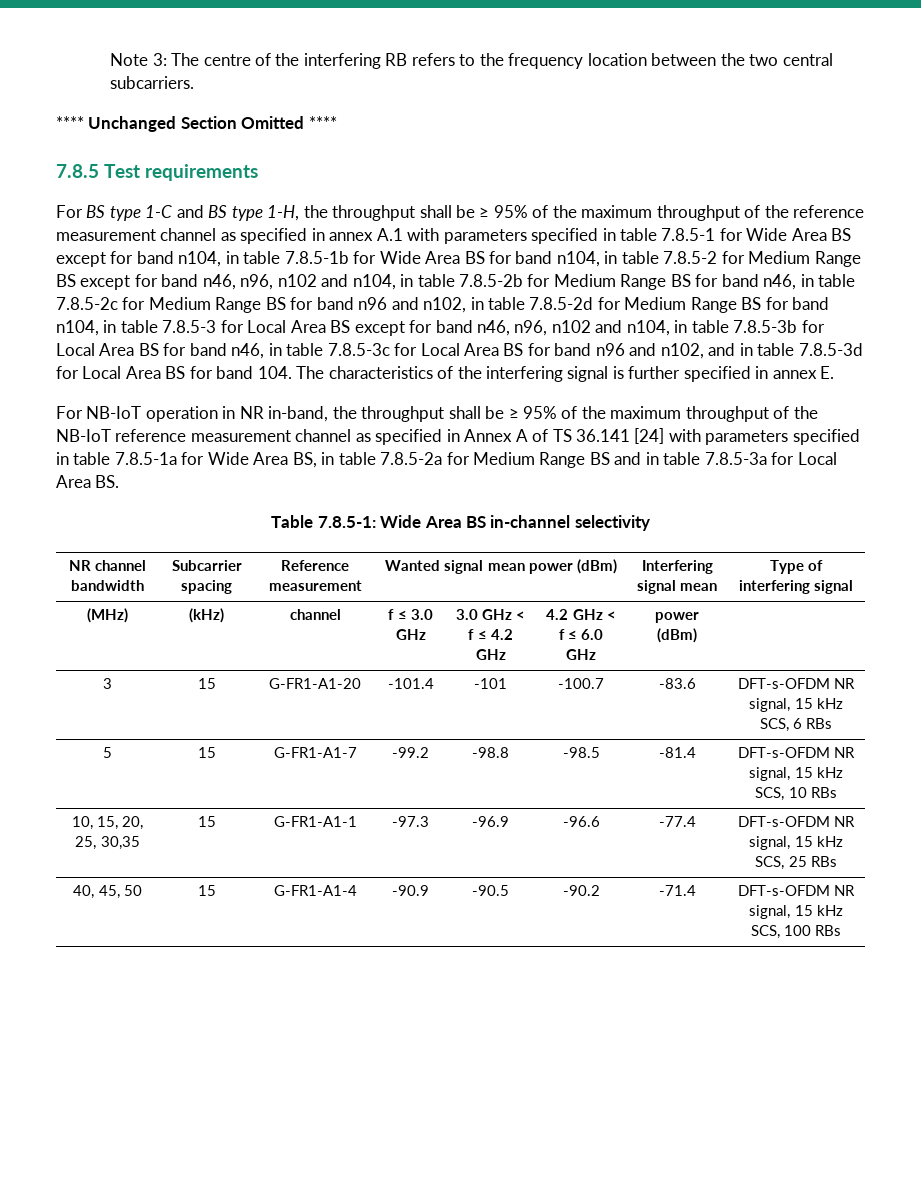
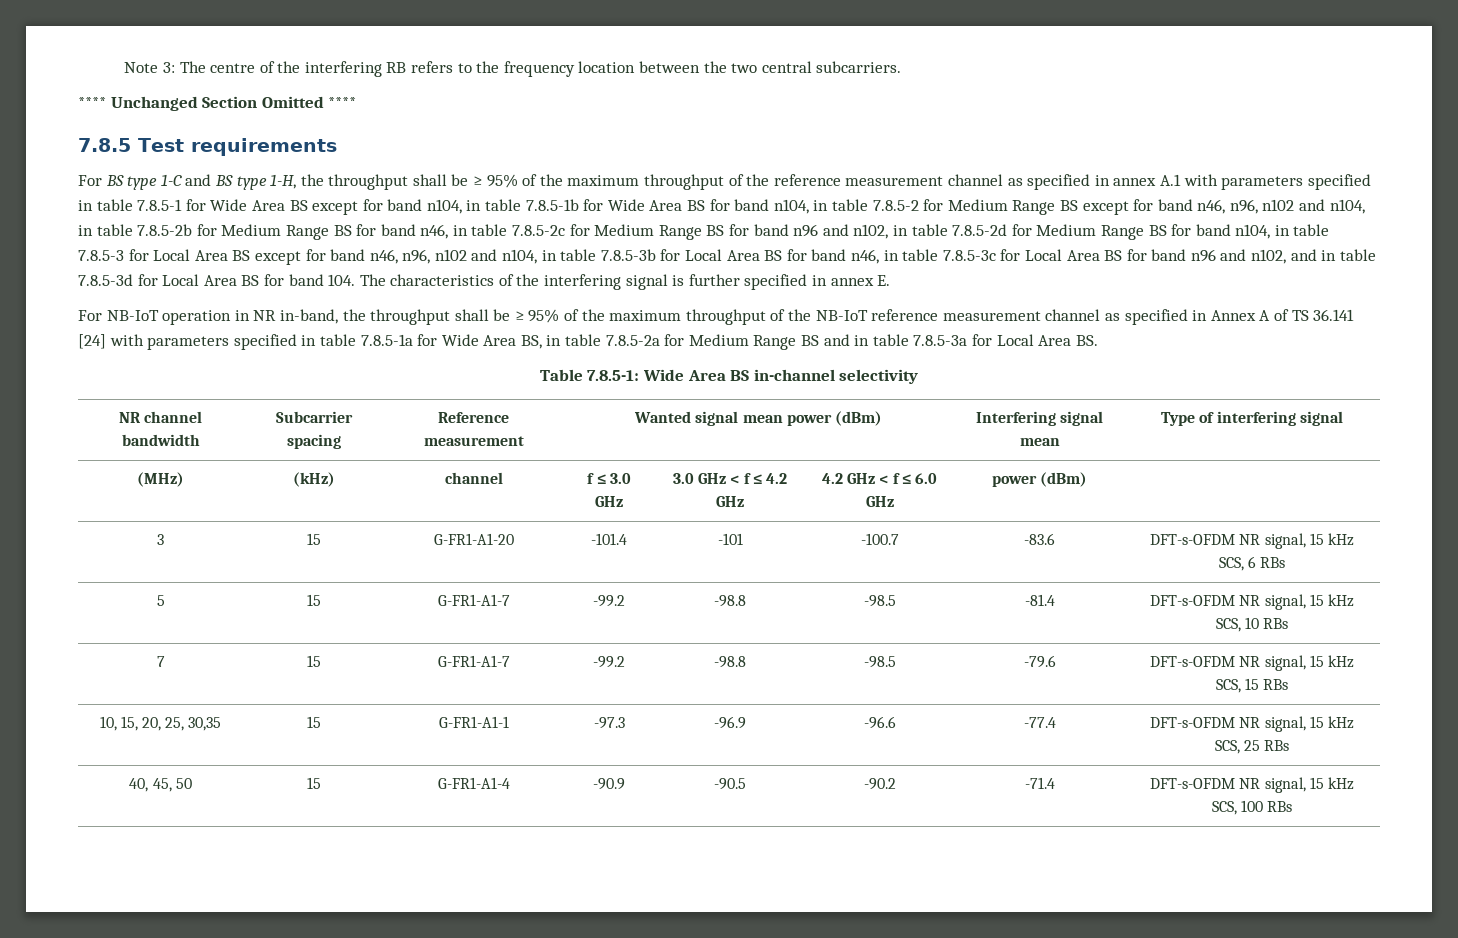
+ 7 | 15 | G-FR1-A1-7 | -99.2 | -98.8 | -98.5 | -79.6 | DFT-s-OFDM NR signal, 15 kHz SCS, 15 RBs

